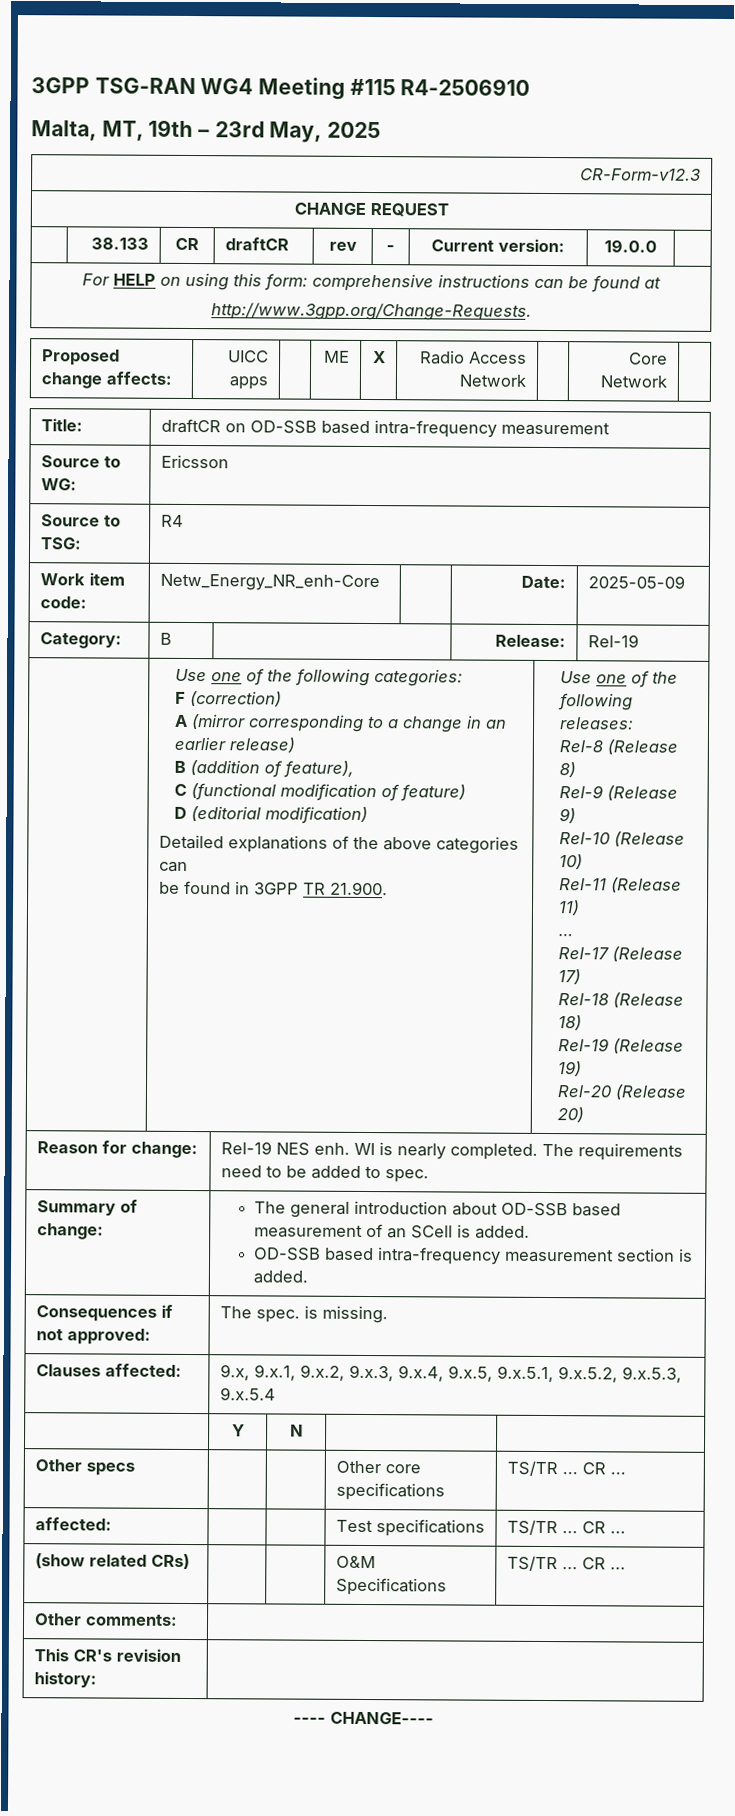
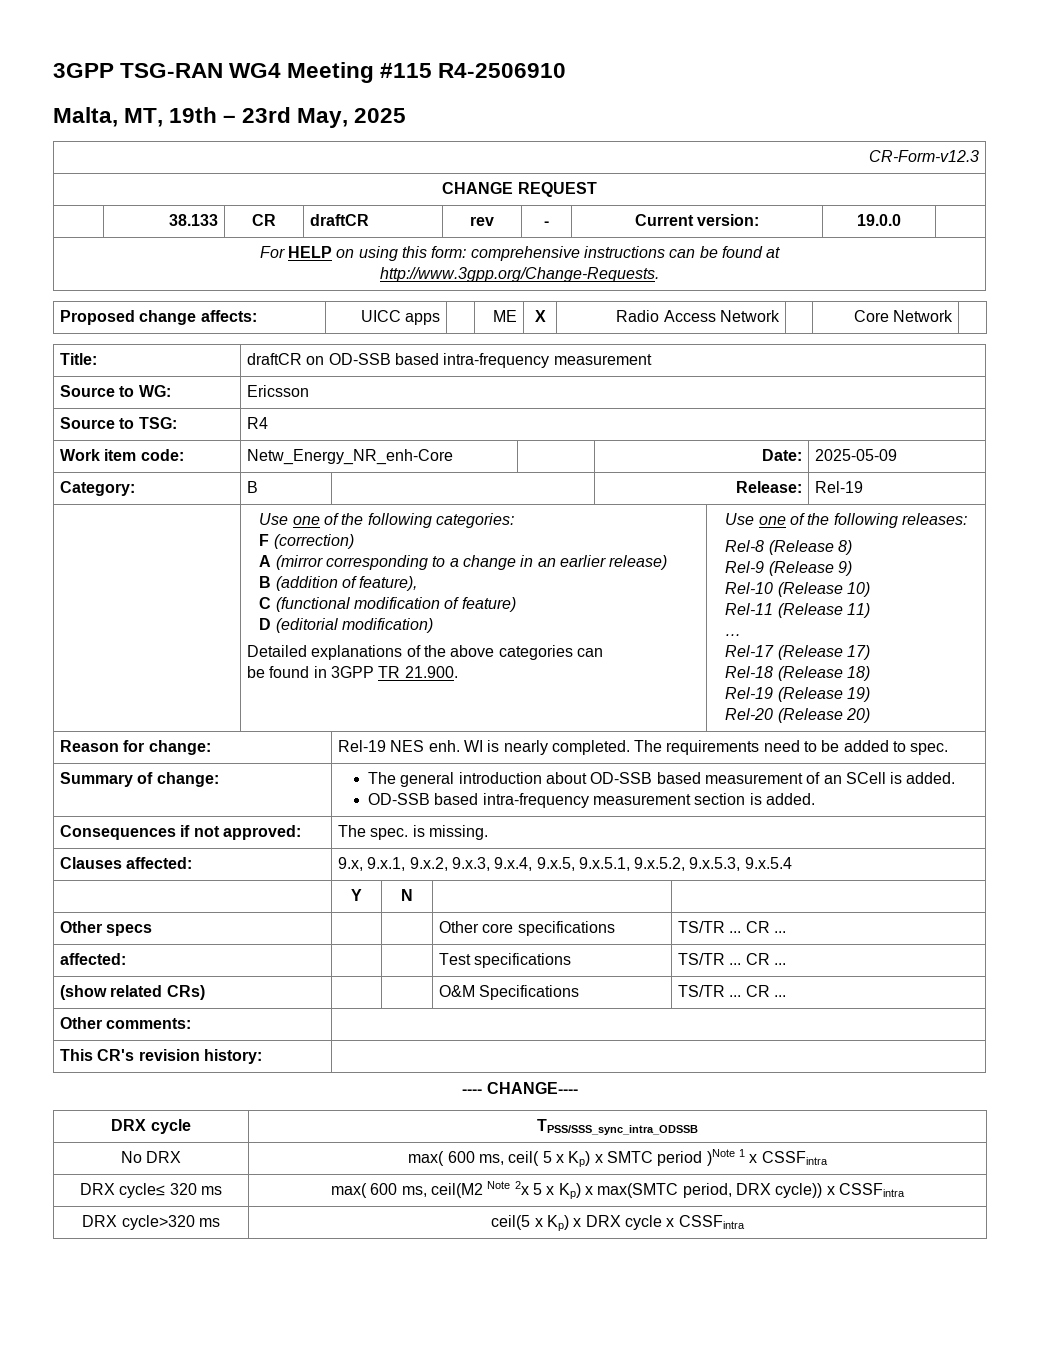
+ DRX cycle | TPSS/SSS_sync_intra_ODSSB
+ No DRX | max( 600 ms, ceil( 5 x Kp) x SMTC period )Note 1 x CSSFintra
+ DRX cycle≤ 320 ms | max( 600 ms, ceil(M2 Note 2x 5 x Kp) x max(SMTC period, DRX cycle)) x CSSFintra
+ DRX cycle>320 ms | ceil(5 x Kp) x DRX cycle x CSSFintra

